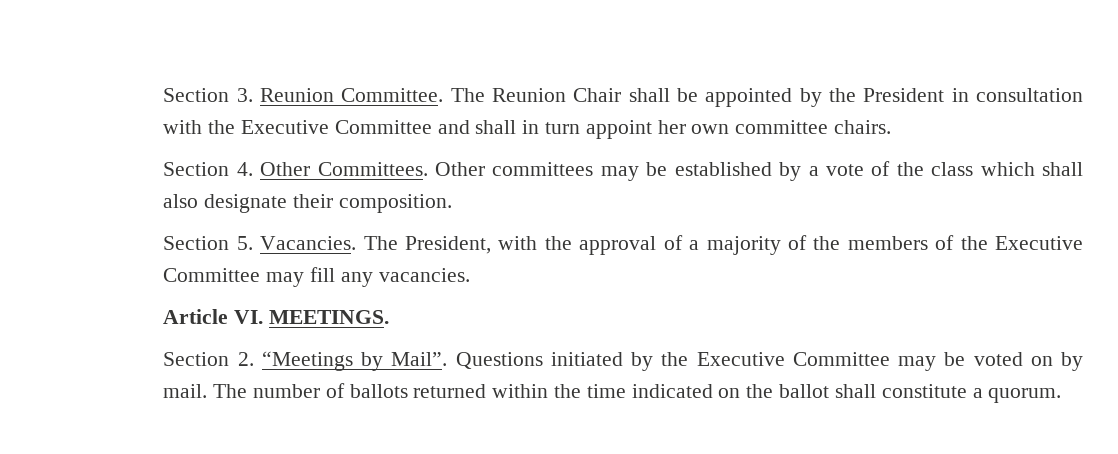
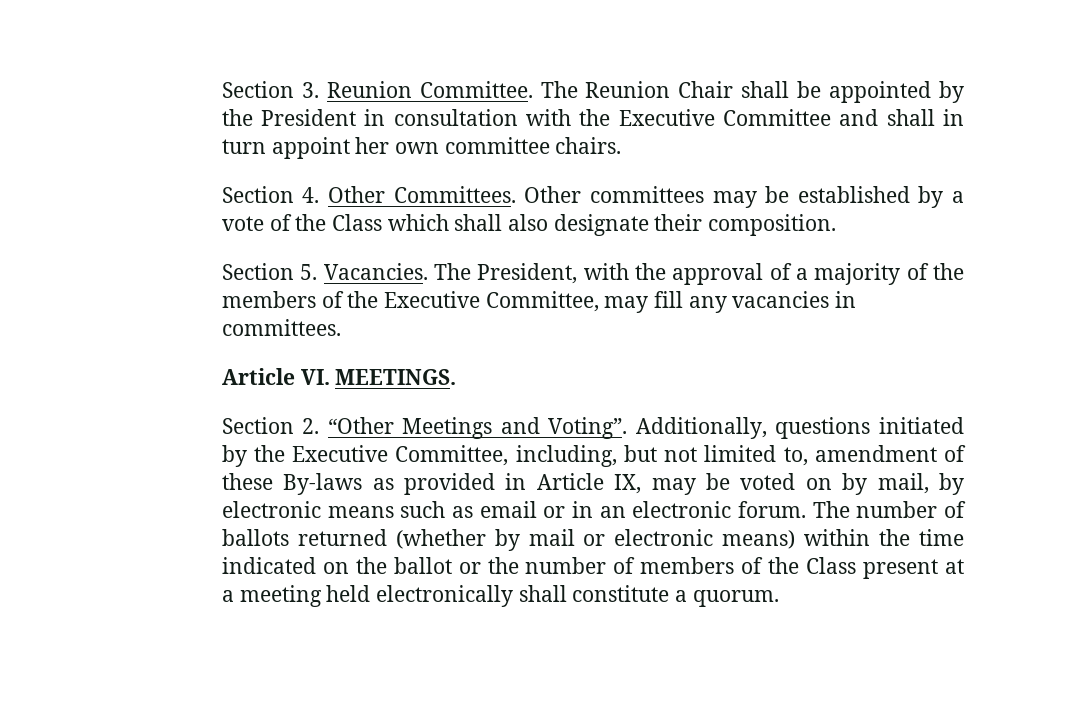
- Other committees may be established by a vote of the class which shall also designate their composition.
+ Other committees may be established by a vote of the Class which shall also designate their composition.
- The President, with the approval of a majority of the members of the Executive Committee may fill any vacancies.
+ The President, with the approval of a majority of the members of the Executive Committee, may fill any vacancies in committees.
- Section 2. “Meetings by Mail”. Questions initiated by the Executive Committee may be voted on by mail.
+ Section 2. “Other Meetings and Voting”. Additionally, questions initiated by the Executive Committee, including, but not limited to, amendment of these By-laws as provided in Article IX, may be voted on by mail, by electronic means such as email or in an electronic forum.
- The number of ballots returned within the time indicated on the ballot shall constitute a quorum.
+ The number of ballots returned (whether by mail or electronic means) within the time indicated on the ballot or the number of members of the Class present at a meeting held electronically shall constitute a quorum.

